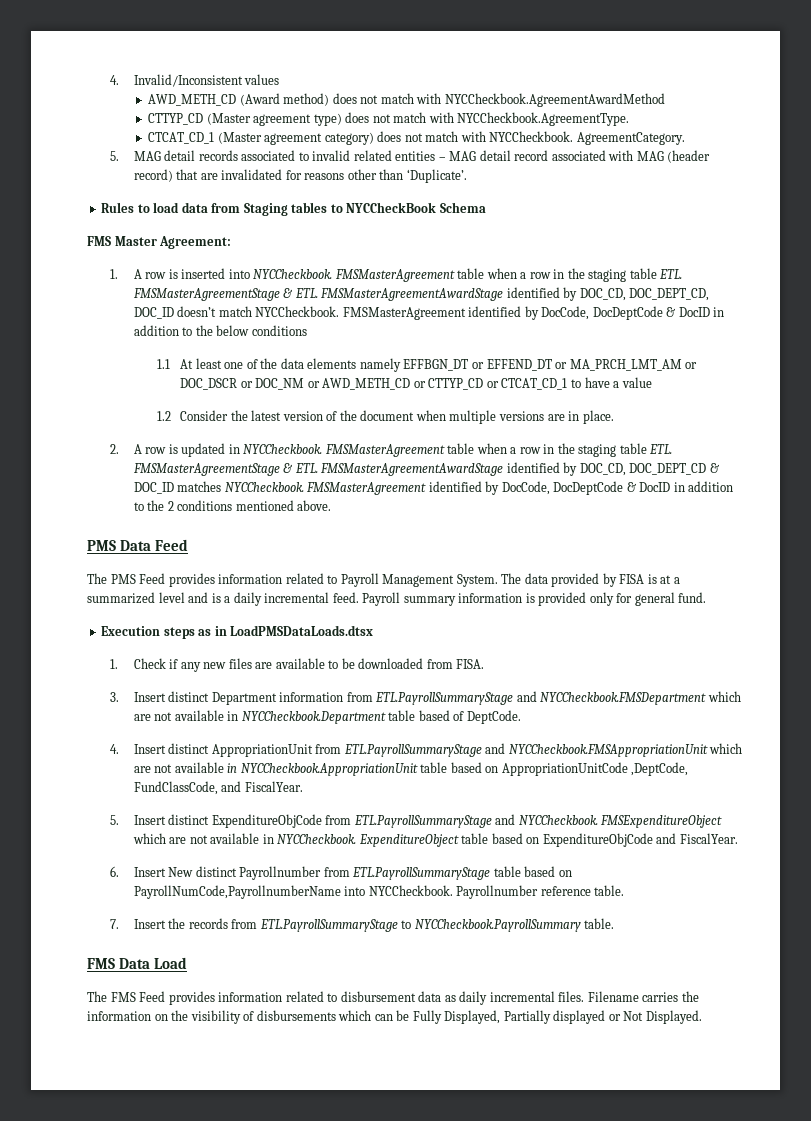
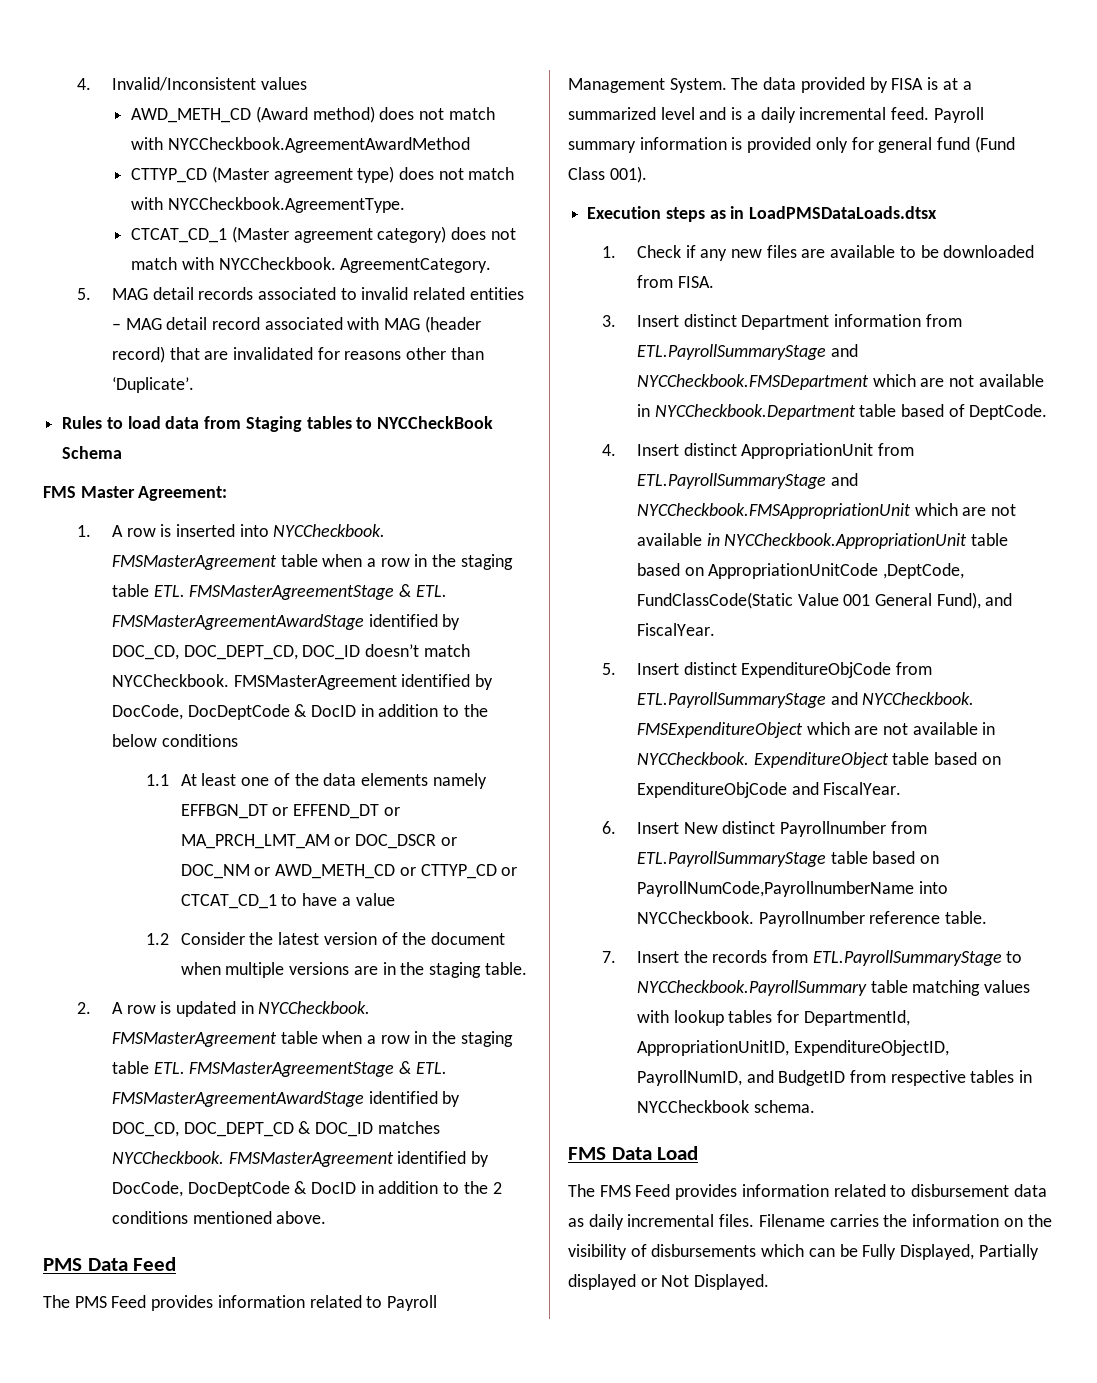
- 1.2 Consider the latest version of the document when multiple versions are in place.
+ 1.2 Consider the latest version of the document when multiple versions are in the staging table.
- Payroll summary information is provided only for general fund.
+ Payroll summary information is provided only for general fund (Fund Class 001).
- 4. Insert distinct AppropriationUnit from ETL.PayrollSummaryStage and NYCCheckbook.FMSAppropriationUnit which are not available in NYCCheckbook.AppropriationUnit table based on AppropriationUnitCode ,DeptCode, FundClassCode, and FiscalYear.
+ 4. Insert distinct AppropriationUnit from ETL.PayrollSummaryStage and NYCCheckbook.FMSAppropriationUnit which are not available in NYCCheckbook.AppropriationUnit table based on AppropriationUnitCode ,DeptCode, FundClassCode(Static Value 001 General Fund), and FiscalYear.
- 7. Insert the records from ETL.PayrollSummaryStage to NYCCheckbook.PayrollSummary table.
+ 7. Insert the records from ETL.PayrollSummaryStage to NYCCheckbook.PayrollSummary table matching values with lookup tables for DepartmentId, AppropriationUnitID, ExpenditureObjectID, PayrollNumID, and BudgetID from respective tables in NYCCheckbook schema.

